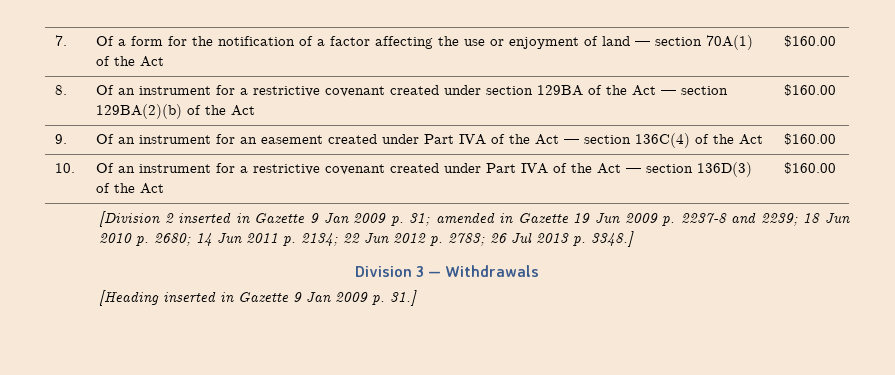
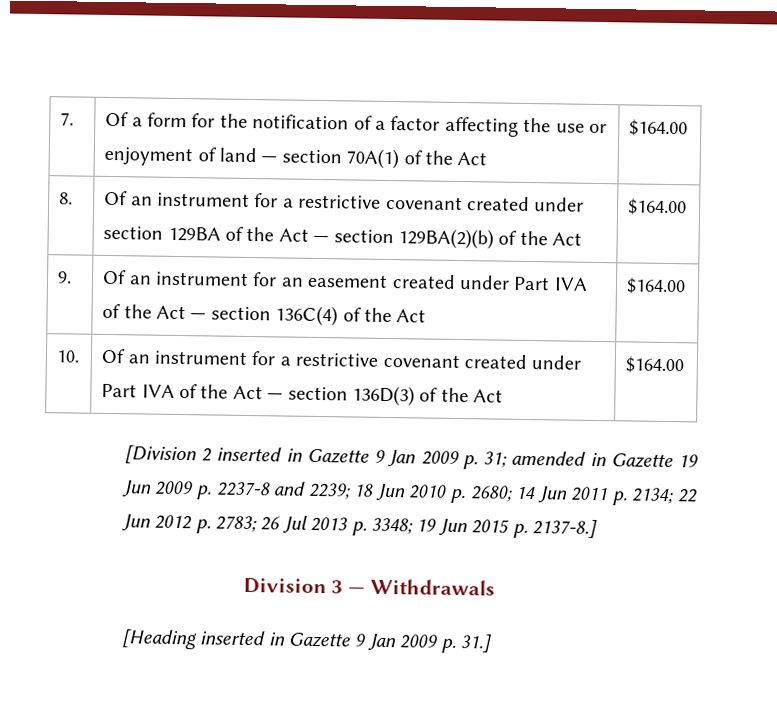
- 7. | Of a form for the notification of a factor affecting the use or enjoyment of land — section 70A(1) of the Act | $160.00
+ 7. | Of a form for the notification of a factor affecting the use or enjoyment of land — section 70A(1) of the Act | $164.00
- 8. | Of an instrument for a restrictive covenant created under section 129BA of the Act — section 129BA(2)(b) of the Act | $160.00
+ 8. | Of an instrument for a restrictive covenant created under section 129BA of the Act — section 129BA(2)(b) of the Act | $164.00
- 9. | Of an instrument for an easement created under Part IVA of the Act — section 136C(4) of the Act | $160.00
+ 9. | Of an instrument for an easement created under Part IVA of the Act — section 136C(4) of the Act | $164.00
- 10. | Of an instrument for a restrictive covenant created under Part IVA of the Act — section 136D(3) of the Act | $160.00
+ 10. | Of an instrument for a restrictive covenant created under Part IVA of the Act — section 136D(3) of the Act | $164.00
- [Division 2 inserted in Gazette 9 Jan 2009 p. 31; amended in Gazette 19 Jun 2009 p. 2237-8 and 2239; 18 Jun 2010 p. 2680; 14 Jun 2011 p. 2134; 22 Jun 2012 p. 2783; 26 Jul 2013 p. 3348.]
+ [Division 2 inserted in Gazette 9 Jan 2009 p. 31; amended in Gazette 19 Jun 2009 p. 2237-8 and 2239; 18 Jun 2010 p. 2680; 14 Jun 2011 p. 2134; 22 Jun 2012 p. 2783; 26 Jul 2013 p. 3348; 19 Jun 2015 p. 2137-8.]

